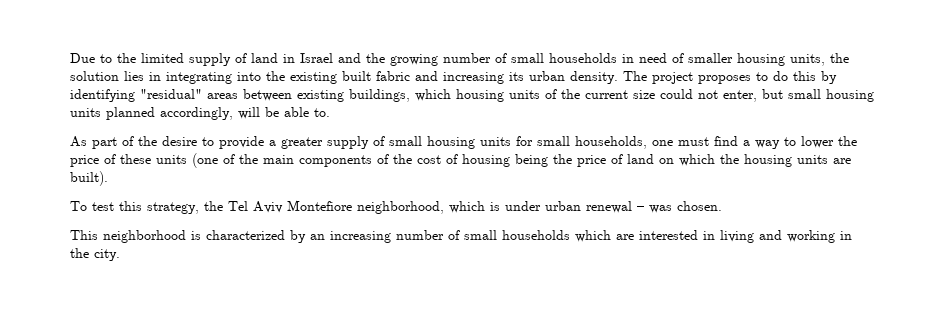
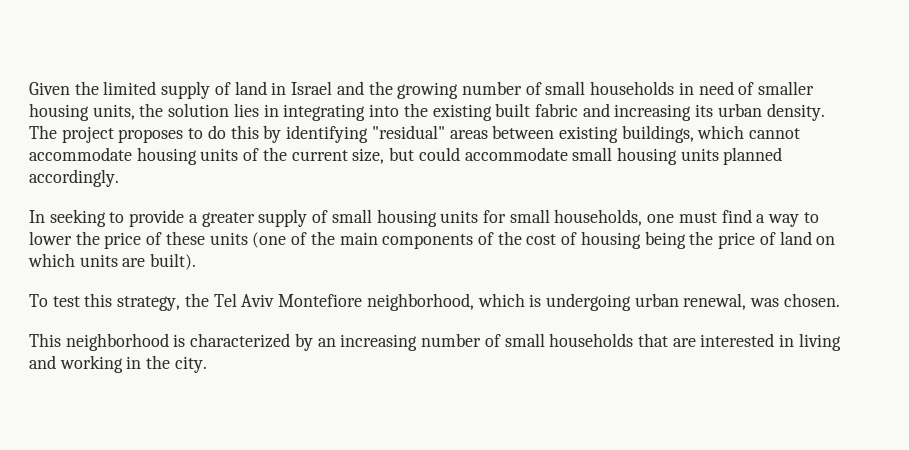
- Due to the limited supply of land in Israel and the growing number of small households in need of smaller housing units, the solution lies in integrating into the existing built fabric and increasing its urban density.
+ Given the limited supply of land in Israel and the growing number of small households in need of smaller housing units, the solution lies in integrating into the existing built fabric and increasing its urban density.
- The project proposes to do this by identifying "residual" areas between existing buildings, which housing units of the current size could not enter, but small housing units planned accordingly, will be able to.
- As part of the desire to provide a greater supply of small housing units for small households, one must find a way to lower the price of these units (one of the main components of the cost of housing being the price of land on which the housing units are built).
+ The project proposes to do this by identifying "residual" areas between existing buildings, which cannot accommodate housing units of the current size, but could accommodate small housing units planned accordingly.
+ In seeking to provide a greater supply of small housing units for small households, one must find a way to lower the price of these units (one of the main components of the cost of housing being the price of land on which units are built).
- To test this strategy, the Tel Aviv Montefiore neighborhood, which is under urban renewal – was chosen.
+ To test this strategy, the Tel Aviv Montefiore neighborhood, which is undergoing urban renewal, was chosen.
- This neighborhood is characterized by an increasing number of small households which are interested in living and working in the city.
+ This neighborhood is characterized by an increasing number of small households that are interested in living and working in the city.

